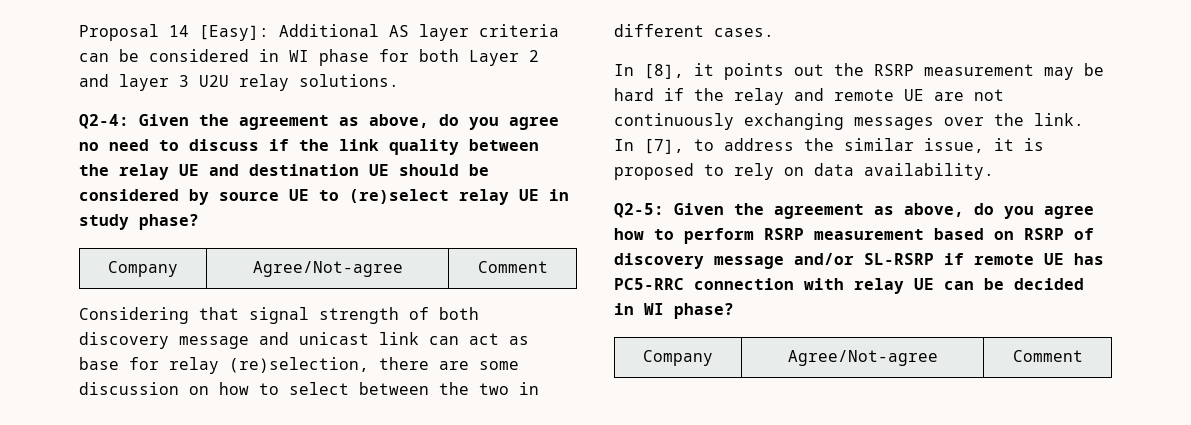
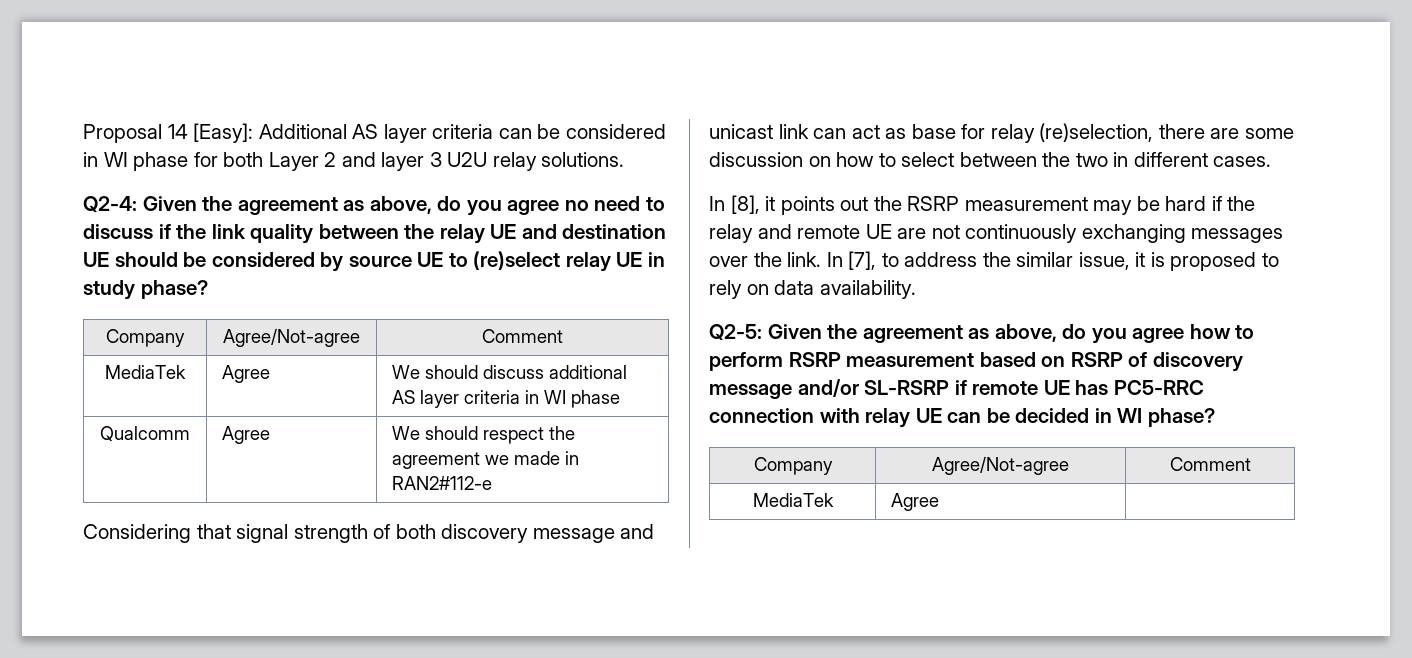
+ MediaTek | Agree | We should discuss additional AS layer criteria in WI phase
+ Qualcomm | Agree | We should respect the agreement we made in RAN2#112-e
  Q2-5: Given the agreement as above, do you agree how to perform RSRP measurement based on RSRP of discovery message and/or SL-RSRP if remote UE has PC5-RRC connection with relay UE can be decided in WI phase?
  Company | Agree/Not-agree | Comment
+ MediaTek | Agree |

